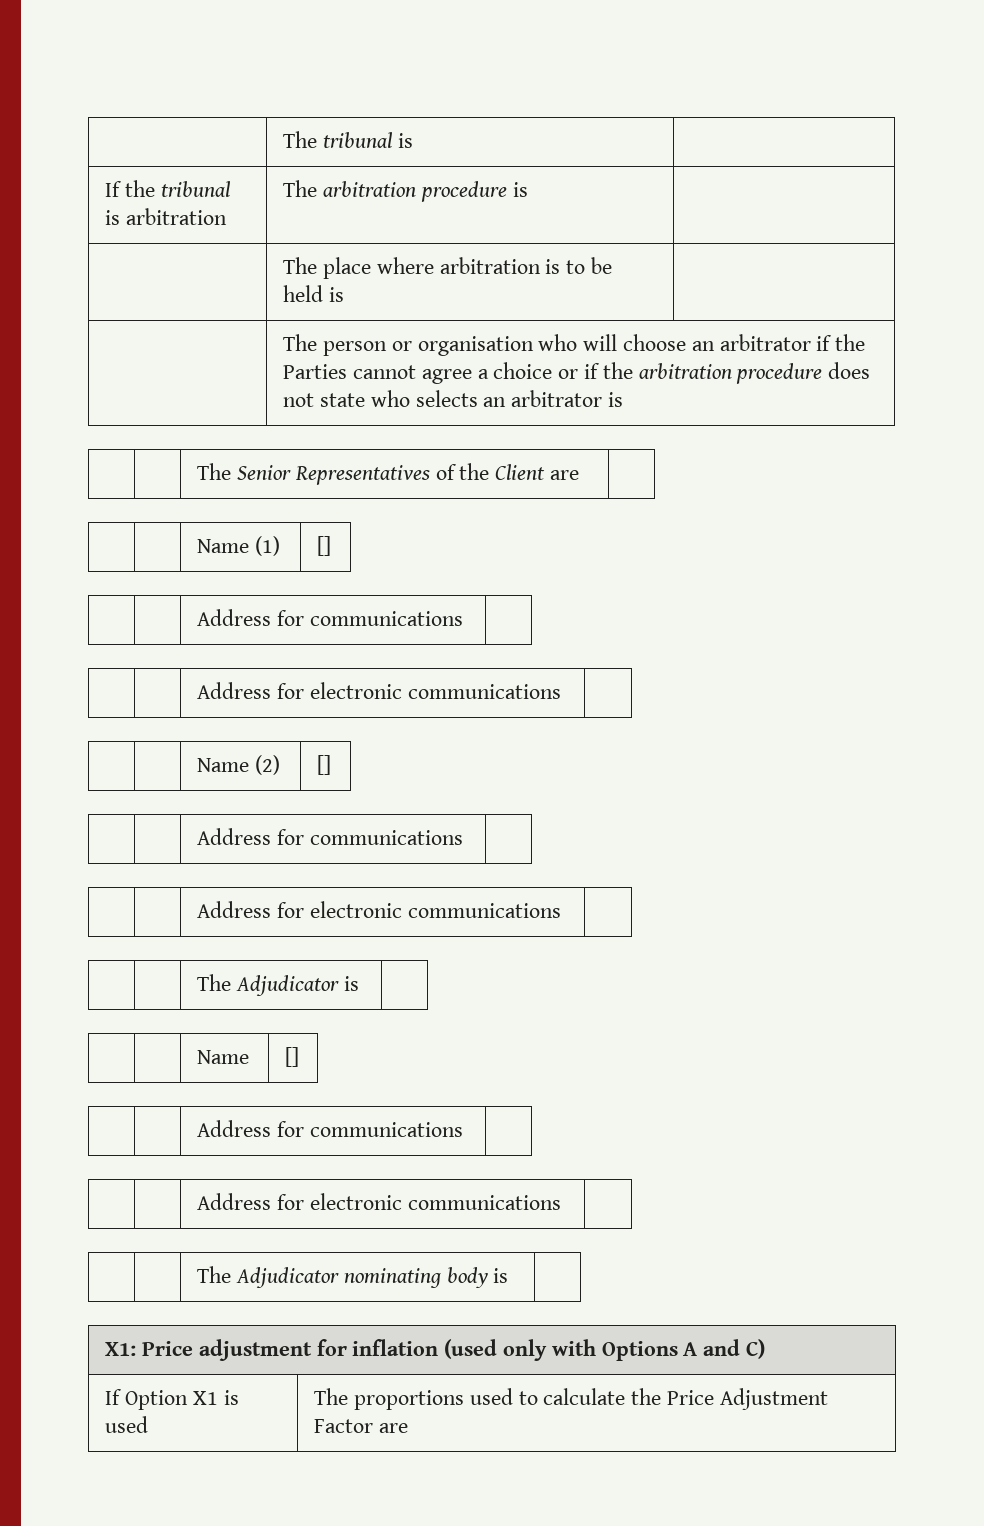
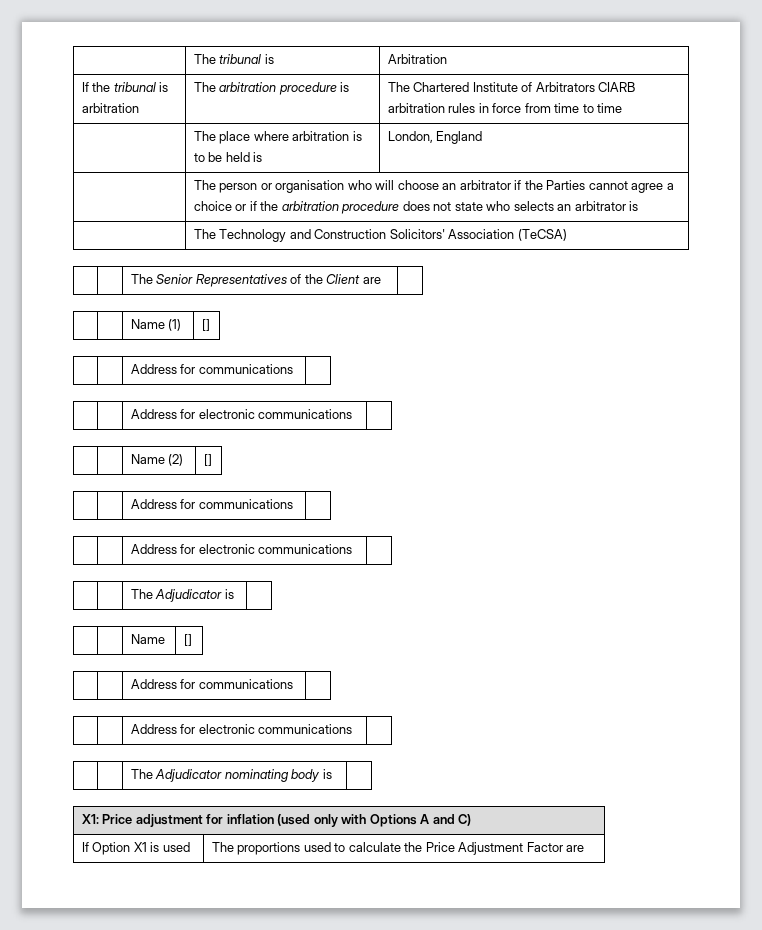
- | The tribunal is |
+ | The tribunal is | Arbitration
- If the tribunal is arbitration | The arbitration procedure is |
+ If the tribunal is arbitration | The arbitration procedure is | The Chartered Institute of Arbitrators CIARB arbitration rules in force from time to time
- | The place where arbitration is to be held is |
+ | The place where arbitration is to be held is | London, England
+ | The Technology and Construction Solicitors' Association (TeCSA)

